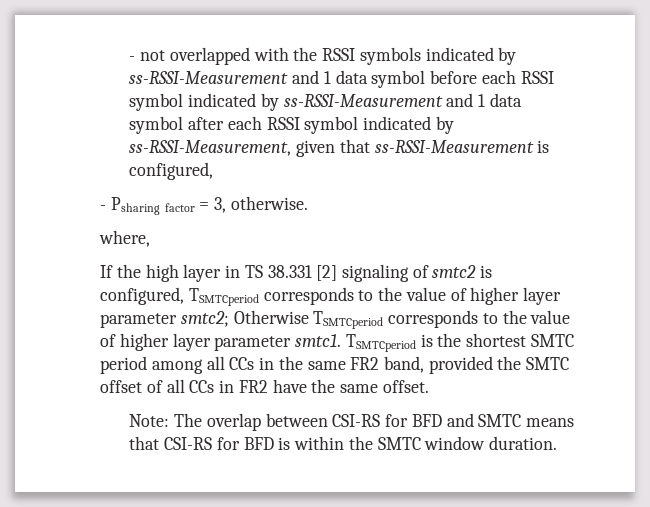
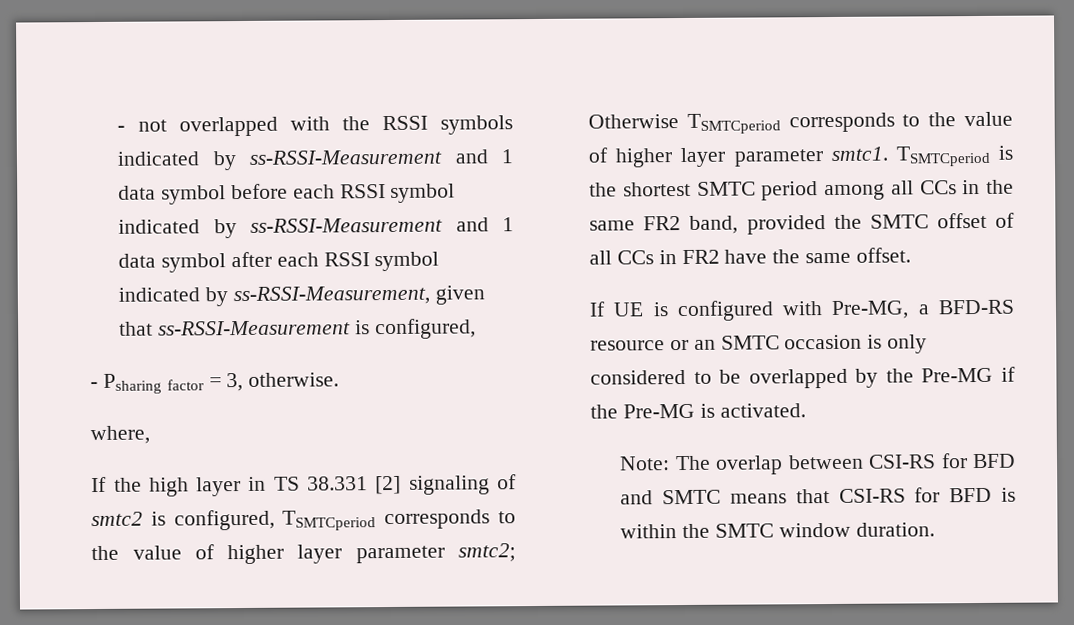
+ If UE is configured with Pre-MG, a BFD-RS resource or an SMTC occasion is only considered to be overlapped by the Pre-MG if the Pre-MG is activated.

